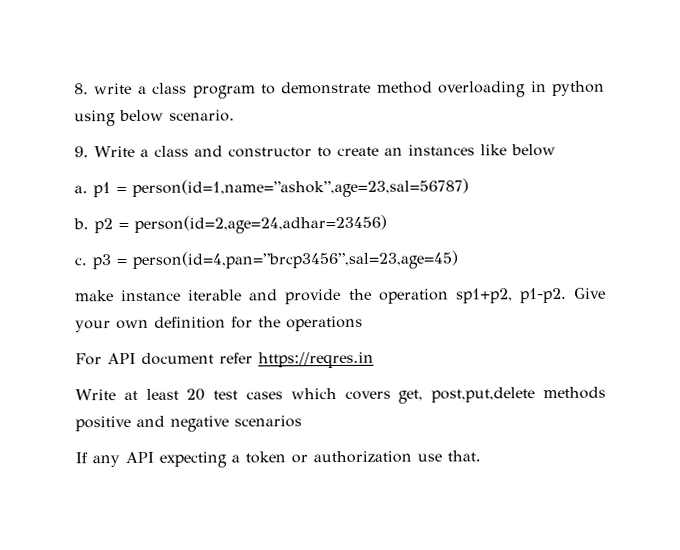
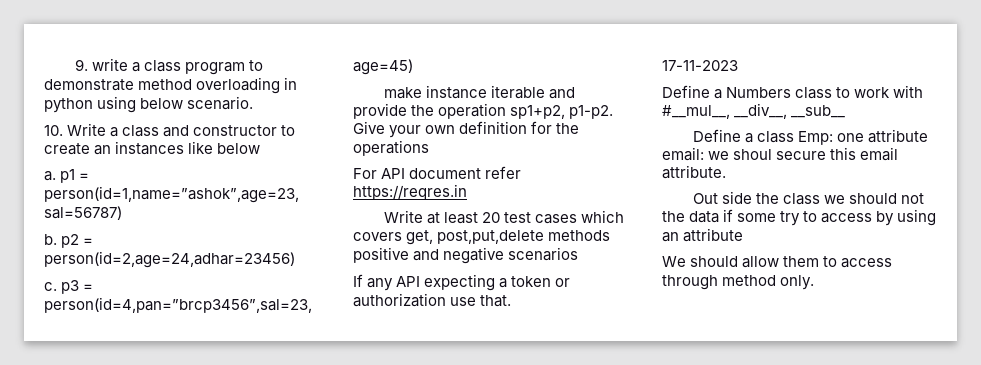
- 8. write a class program to demonstrate method overloading in python using below scenario.
+ 9. write a class program to demonstrate method overloading in python using below scenario.
- 9. Write a class and constructor to create an instances like below
+ 10. Write a class and constructor to create an instances like below
+ 17-11-2023
+ Define a Numbers class to work with #__mul__, __div__, __sub__
+ Define a class Emp: one attribute email: we shoul secure this email attribute.
+ Out side the class we should not the data if some try to access by using an attribute
+ We should allow them to access through method only.

